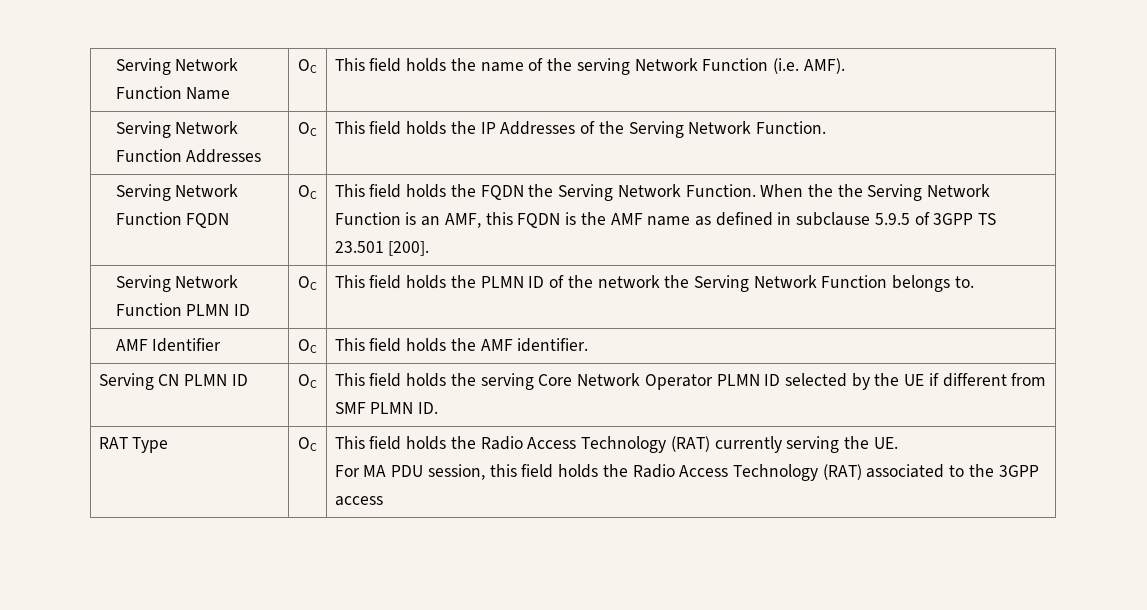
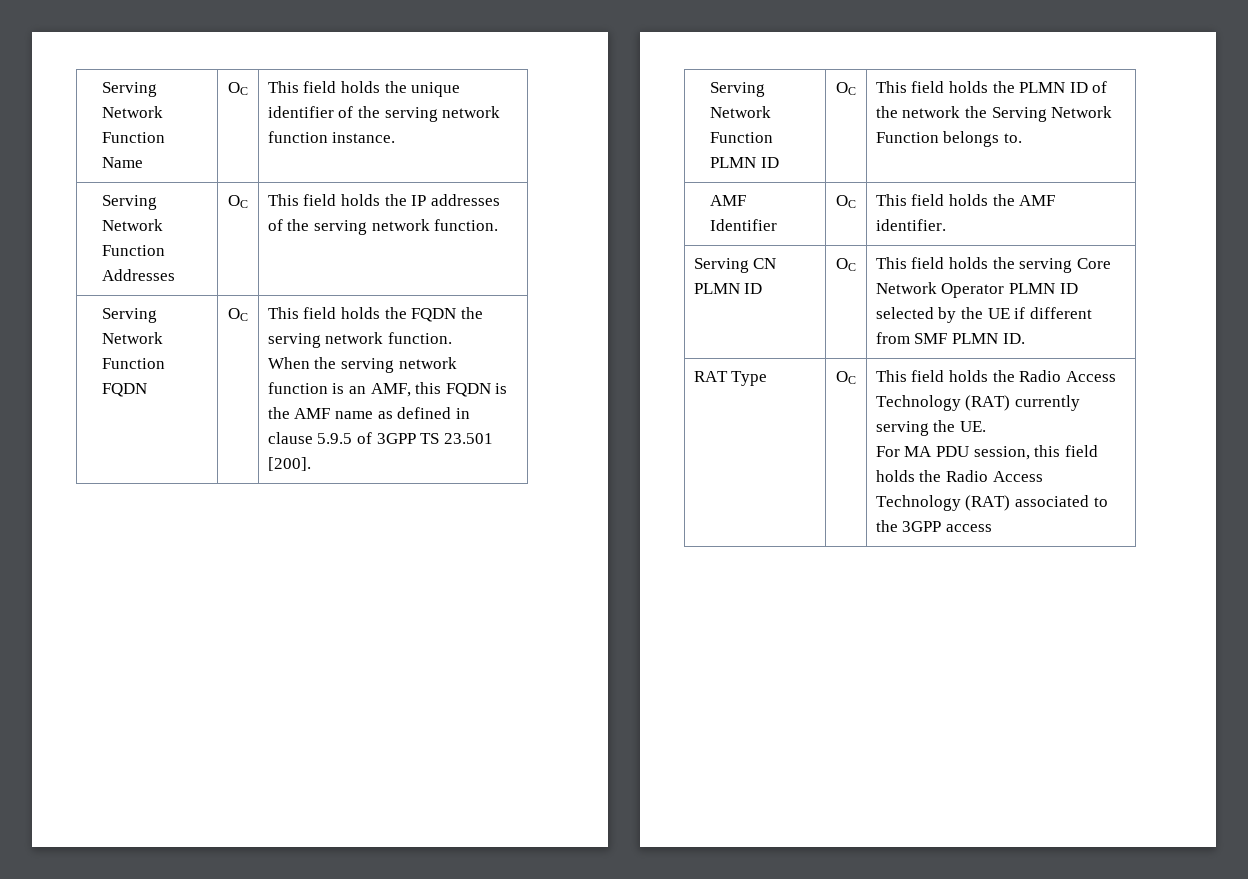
- Serving Network Function Name | OC | This field holds the name of the serving Network Function (i.e. AMF).
+ Serving Network Function Name | OC | This field holds the unique identifier of the serving network function instance.
- Serving Network Function Addresses | OC | This field holds the IP Addresses of the Serving Network Function.
+ Serving Network Function Addresses | OC | This field holds the IP addresses of the serving network function.
- Serving Network Function FQDN | OC | This field holds the FQDN the Serving Network Function. When the the Serving Network Function is an AMF, this FQDN is the AMF name as defined in subclause 5.9.5 of 3GPP TS 23.501 [200].
+ Serving Network Function FQDN | OC | This field holds the FQDN the serving network function.
+ When the serving network function is an AMF, this FQDN is the AMF name as defined in clause 5.9.5 of 3GPP TS 23.501 [200].

